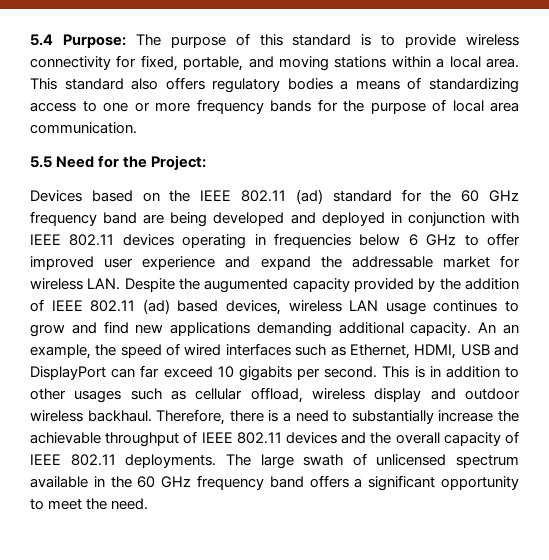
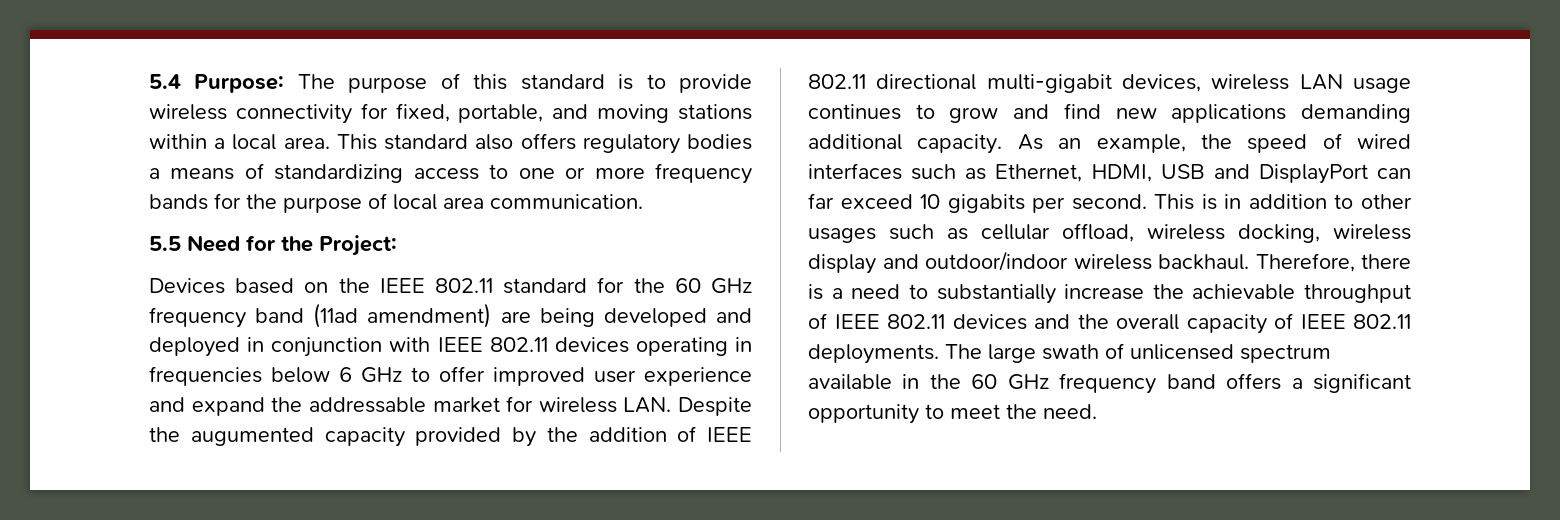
- Devices based on the IEEE 802.11 (ad) standard for the 60 GHz frequency band are being developed and deployed in conjunction with IEEE 802.11 devices operating in frequencies below 6 GHz to offer improved user experience and expand the addressable market for wireless LAN. Despite the augumented capacity provided by the addition of IEEE 802.11 (ad) based devices, wireless LAN usage continues to grow and find new applications demanding additional capacity.
+ Devices based on the IEEE 802.11 standard for the 60 GHz frequency band (11ad amendment) are being developed and deployed in conjunction with IEEE 802.11 devices operating in frequencies below 6 GHz to offer improved user experience and expand the addressable market for wireless LAN. Despite the augumented capacity provided by the addition of IEEE 802.11 directional multi-gigabit devices, wireless LAN usage continues to grow and find new applications demanding additional capacity.
- An an example, the speed of wired interfaces such as Ethernet, HDMI, USB and DisplayPort can far exceed 10 gigabits per second.
+ As an example, the speed of wired interfaces such as Ethernet, HDMI, USB and DisplayPort can far exceed 10 gigabits per second.
- This is in addition to other usages such as cellular offload, wireless display and outdoor wireless backhaul.
+ This is in addition to other usages such as cellular offload, wireless docking, wireless display and outdoor/indoor wireless backhaul.

